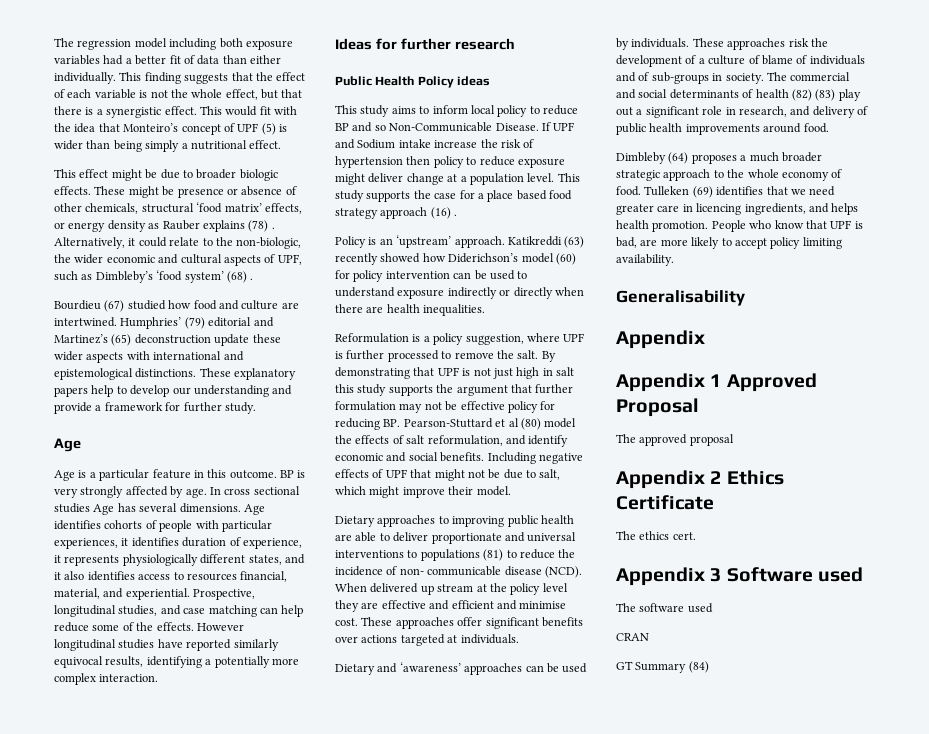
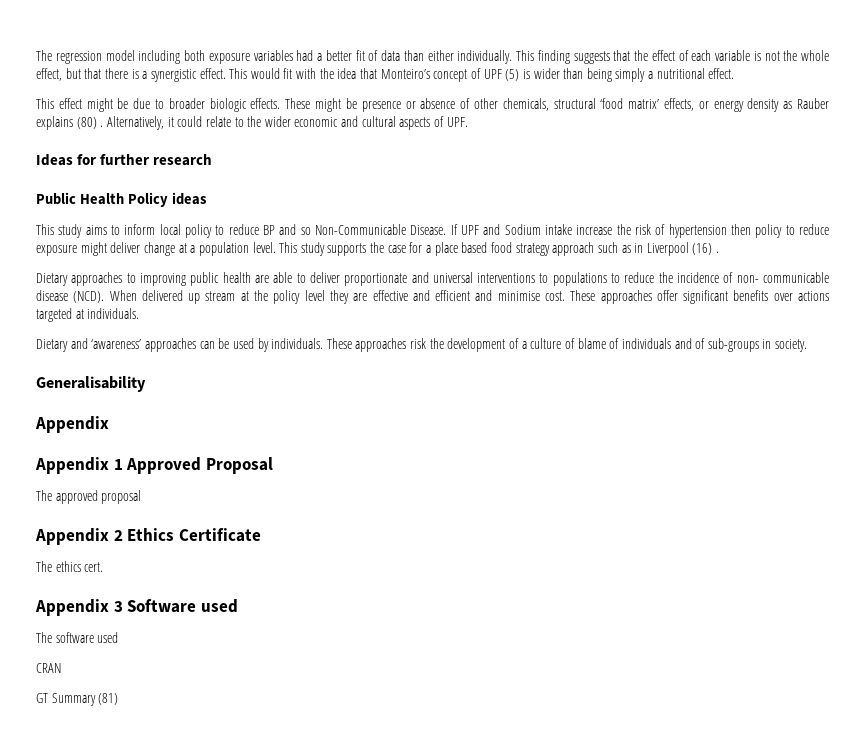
- These might be presence or absence of other chemicals, structural ‘food matrix’ effects, or energy density as Rauber explains (78) .
+ These might be presence or absence of other chemicals, structural ‘food matrix’ effects, or energy density as Rauber explains (80) .
- Alternatively, it could relate to the non-biologic, the wider economic and cultural aspects of UPF, such as Dimbleby’s ‘food system’ (68) .
- Bourdieu (67) studied how food and culture are intertwined. Humphries’ (79) editorial and Martinez’s (65) deconstruction update these wider aspects with international and epistemological distinctions. These explanatory papers help to develop our understanding and provide a framework for further study.
- Age
- Age is a particular feature in this outcome. BP is very strongly affected by age. In cross sectional studies Age has several dimensions. Age identifies cohorts of people with particular experiences, it identifies duration of experience, it represents physiologically different states, and it also identifies access to resources financial, material, and experiential. Prospective, longitudinal studies, and case matching can help reduce some of the effects. However longitudinal studies have reported similarly equivocal results, identifying a potentially more complex interaction.
+ Alternatively, it could relate to the wider economic and cultural aspects of UPF.
- This study supports the case for a place based food strategy approach (16) .
- Policy is an ‘upstream’ approach. Katikreddi (63) recently showed how Diderichson’s model (60) for policy intervention can be used to understand exposure indirectly or directly when there are health inequalities.
- Reformulation is a policy suggestion, where UPF is further processed to remove the salt. By demonstrating that UPF is not just high in salt this study supports the argument that further formulation may not be effective policy for reducing BP. Pearson-Stuttard et al (80) model the effects of salt reformulation, and identify economic and social benefits. Including negative effects of UPF that might not be due to salt, which might improve their model.
+ This study supports the case for a place based food strategy approach such as in Liverpool (16) .
- Dietary approaches to improving public health are able to deliver proportionate and universal interventions to populations (81) to reduce the incidence of non- communicable disease (NCD).
+ Dietary approaches to improving public health are able to deliver proportionate and universal interventions to populations to reduce the incidence of non- communicable disease (NCD).
- The commercial and social determinants of health (82) (83) play out a significant role in research, and delivery of public health improvements around food.
- Dimbleby (64) proposes a much broader strategic approach to the whole economy of food. Tulleken (69) identifies that we need greater care in licencing ingredients, and helps health promotion. People who know that UPF is bad, are more likely to accept policy limiting availability.
- GT Summary (84)
+ GT Summary (81)

